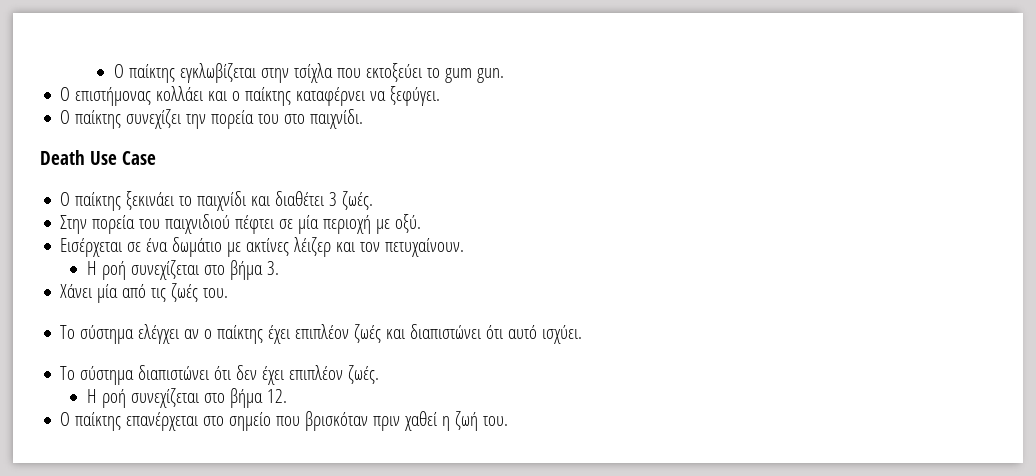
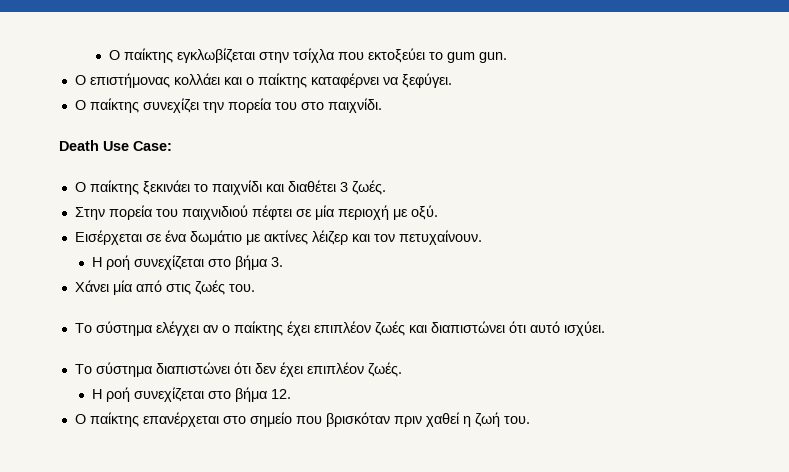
- Death Use Case
+ Death Use Case:
- Χάνει μία από τις ζωές του.
+ Χάνει μία από στις ζωές του.

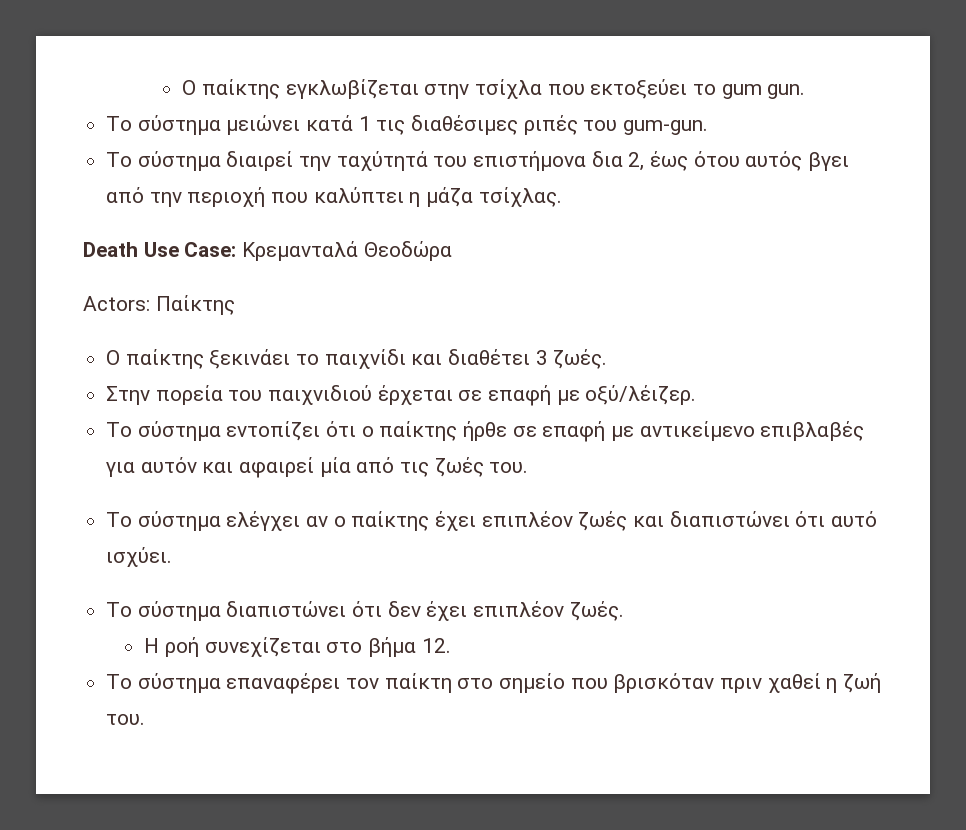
- Ο επιστήμονας κολλάει και ο παίκτης καταφέρνει να ξεφύγει.
- Ο παίκτης συνεχίζει την πορεία του στο παιχνίδι.
+ Το σύστημα μειώνει κατά 1 τις διαθέσιμες ριπές του gum-gun.
+ Το σύστημα διαιρεί την ταχύτητά του επιστήμονα δια 2, έως ότου αυτός βγει από την περιοχή που καλύπτει η μάζα τσίχλας.
- Death Use Case:
+ Death Use Case: Κρεμανταλά Θεοδώρα
+ Actors: Παίκτης
- Στην πορεία του παιχνιδιού πέφτει σε μία περιοχή με οξύ.
- Εισέρχεται σε ένα δωμάτιο με ακτίνες λέιζερ και τον πετυχαίνουν.
- Η ροή συνεχίζεται στο βήμα 3.
- Χάνει μία από στις ζωές του.
+ Στην πορεία του παιχνιδιού έρχεται σε επαφή με οξύ/λέιζερ.
+ Το σύστημα εντοπίζει ότι ο παίκτης ήρθε σε επαφή με αντικείμενο επιβλαβές για αυτόν και αφαιρεί μία από τις ζωές του.
- Ο παίκτης επανέρχεται στο σημείο που βρισκόταν πριν χαθεί η ζωή του.
+ Το σύστημα επαναφέρει τον παίκτη στο σημείο που βρισκόταν πριν χαθεί η ζωή του.

